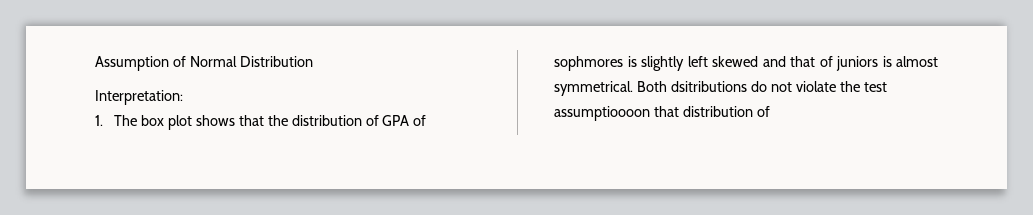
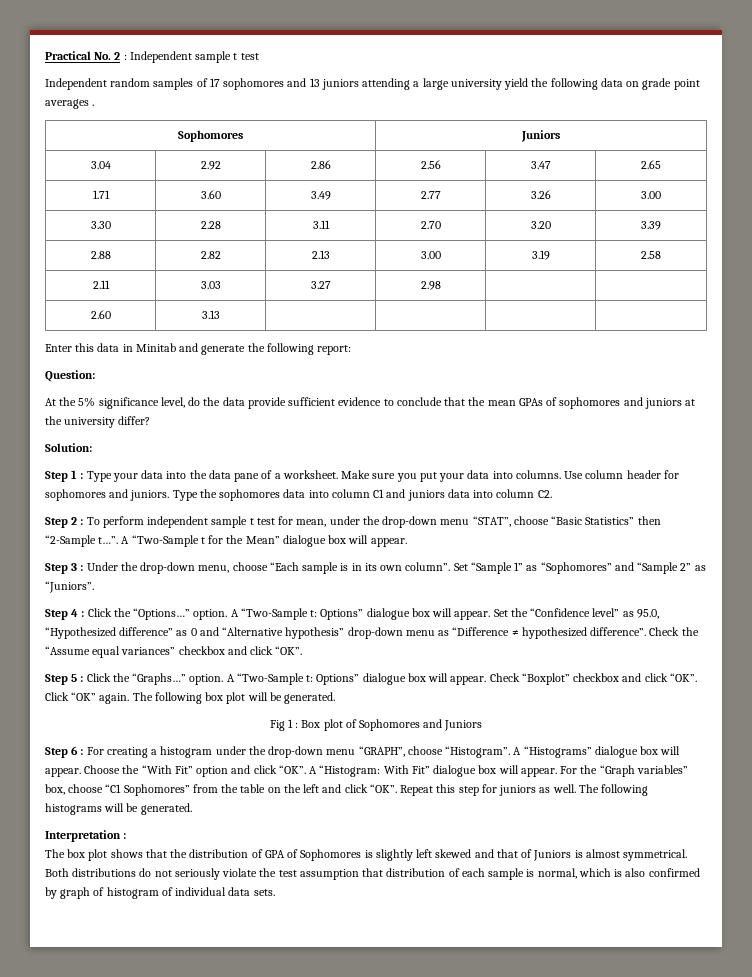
- Assumption of Normal Distribution
- Interpretation:
- 1. The box plot shows that the distribution of GPA of sophmores is slightly left skewed and that of juniors is almost symmetrical.
+ Practical No. 2 : Independent sample t test
+ Independent random samples of 17 sophomores and 13 juniors attending a large university yield the following data on grade point averages .
+ Sophomores | Juniors
+ 3.04 | 2.92 | 2.86 | 2.56 | 3.47 | 2.65
+ 1.71 | 3.60 | 3.49 | 2.77 | 3.26 | 3.00
+ 3.30 | 2.28 | 3.11 | 2.70 | 3.20 | 3.39
+ 2.88 | 2.82 | 2.13 | 3.00 | 3.19 | 2.58
+ 2.11 | 3.03 | 3.27 | 2.98 | |
+ 2.60 | 3.13 | | | |
+ Enter this data in Minitab and generate the following report:
+ Question:
+ At the 5% significance level, do the data provide sufficient evidence to conclude that the mean GPAs of sophomores and juniors at the university differ?
+ Solution:
+ Step 1 : Type your data into the data pane of a worksheet. Make sure you put your data into columns. Use column header for sophomores and juniors. Type the sophomores data into column C1 and juniors data into column C2.
+ Step 2 : To perform independent sample t test for mean, under the drop-down menu “STAT”, choose “Basic Statistics” then “2-Sample t…”. A “Two-Sample t for the Mean” dialogue box will appear.
+ Step 3 : Under the drop-down menu, choose “Each sample is in its own column”. Set “Sample 1” as “Sophomores” and “Sample 2” as “Juniors”.
+ Step 4 : Click the “Options…” option. A “Two-Sample t: Options” dialogue box will appear. Set the “Confidence level” as 95.0, “Hypothesized difference” as 0 and “Alternative hypothesis” drop-down menu as “Difference ≠ hypothesized difference”. Check the “Assume equal variances” checkbox and click “OK”.
+ Step 5 : Click the “Graphs…” option. A “Two-Sample t: Options” dialogue box will appear. Check “Boxplot” checkbox and click “OK”. Click “OK” again. The following box plot will be generated.
+ Fig 1 : Box plot of Sophomores and Juniors
+ Step 6 : For creating a histogram under the drop-down menu “GRAPH”, choose “Histogram”. A “Histograms” dialogue box will appear. Choose the “With Fit” option and click “OK”. A “Histogram: With Fit” dialogue box will appear. For the “Graph variables” box, choose “C1 Sophomores” from the table on the left and click “OK”. Repeat this step for juniors as well. The following histograms will be generated.
+ Interpretation :
+ The box plot shows that the distribution of GPA of Sophomores is slightly left skewed and that of Juniors is almost symmetrical.
- Both dsitributions do not violate the test assumptioooon that distribution of
+ Both distributions do not seriously violate the test assumption that distribution of each sample is normal, which is also confirmed by graph of histogram of individual data sets.

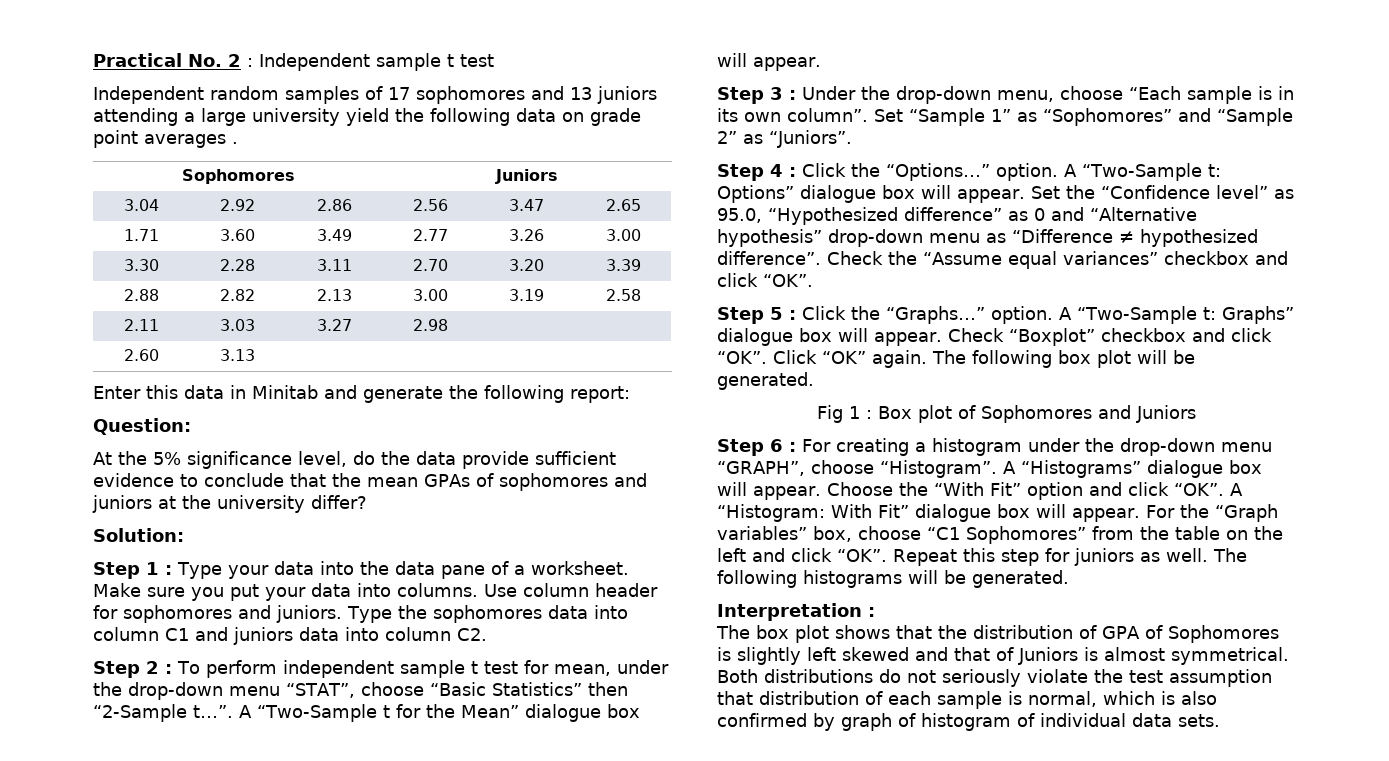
- Step 5 : Click the “Graphs…” option. A “Two-Sample t: Options” dialogue box will appear.
+ Step 5 : Click the “Graphs…” option. A “Two-Sample t: Graphs” dialogue box will appear.

